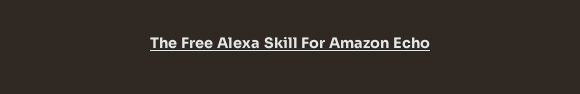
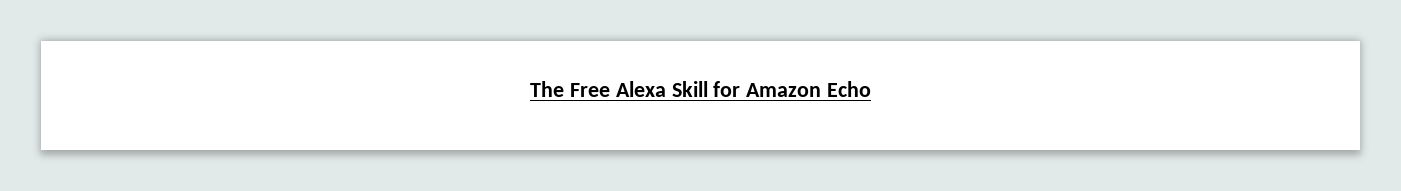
- The Free Alexa Skill For Amazon Echo
+ The Free Alexa Skill for Amazon Echo

